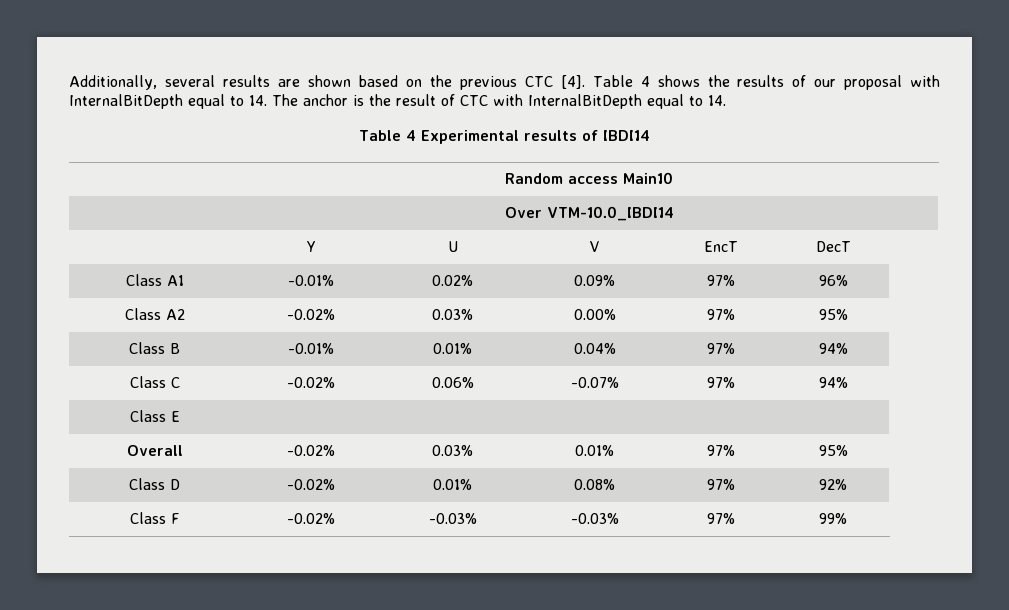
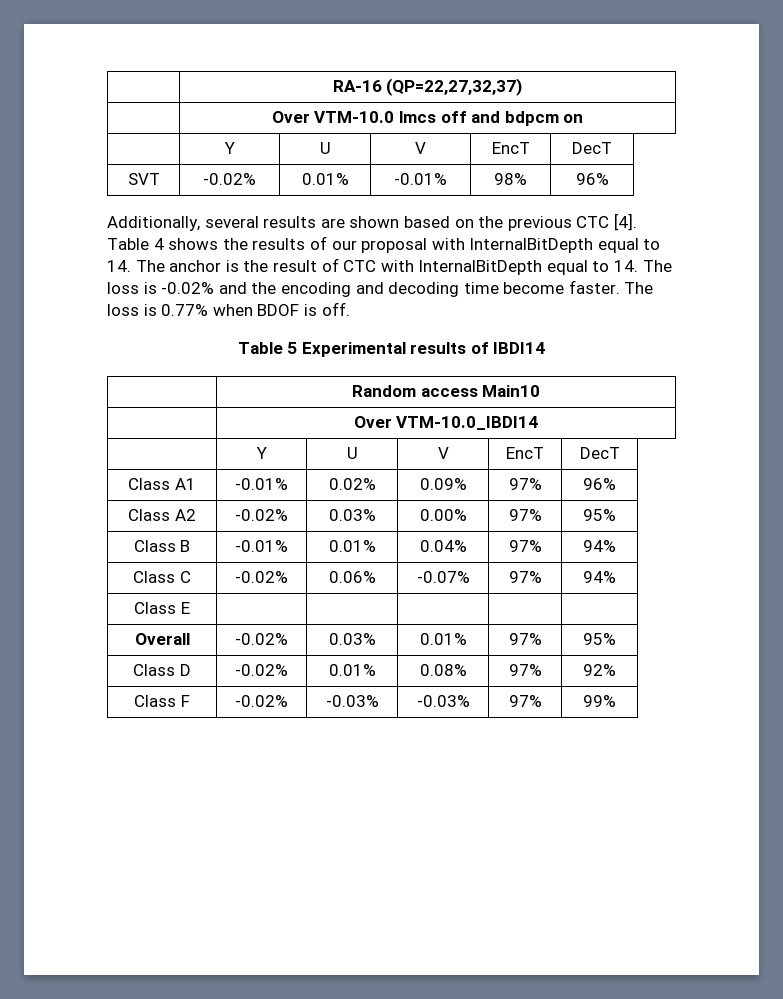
+ | RA-16 (QP=22,27,32,37)
+ | Over VTM-10.0 lmcs off and bdpcm on
+ | Y | U | V | EncT | DecT
+ SVT | -0.02% | 0.01% | -0.01% | 98% | 96%
- Table 4 shows the results of our proposal with InternalBitDepth equal to 14. The anchor is the result of CTC with InternalBitDepth equal to 14.
- Table 4 Experimental results of IBDI14
+ Table 4 shows the results of our proposal with InternalBitDepth equal to 14. The anchor is the result of CTC with InternalBitDepth equal to 14. The loss is -0.02% and the encoding and decoding time become faster. The loss is 0.77% when BDOF is off.
+ Table 5 Experimental results of IBDI14

